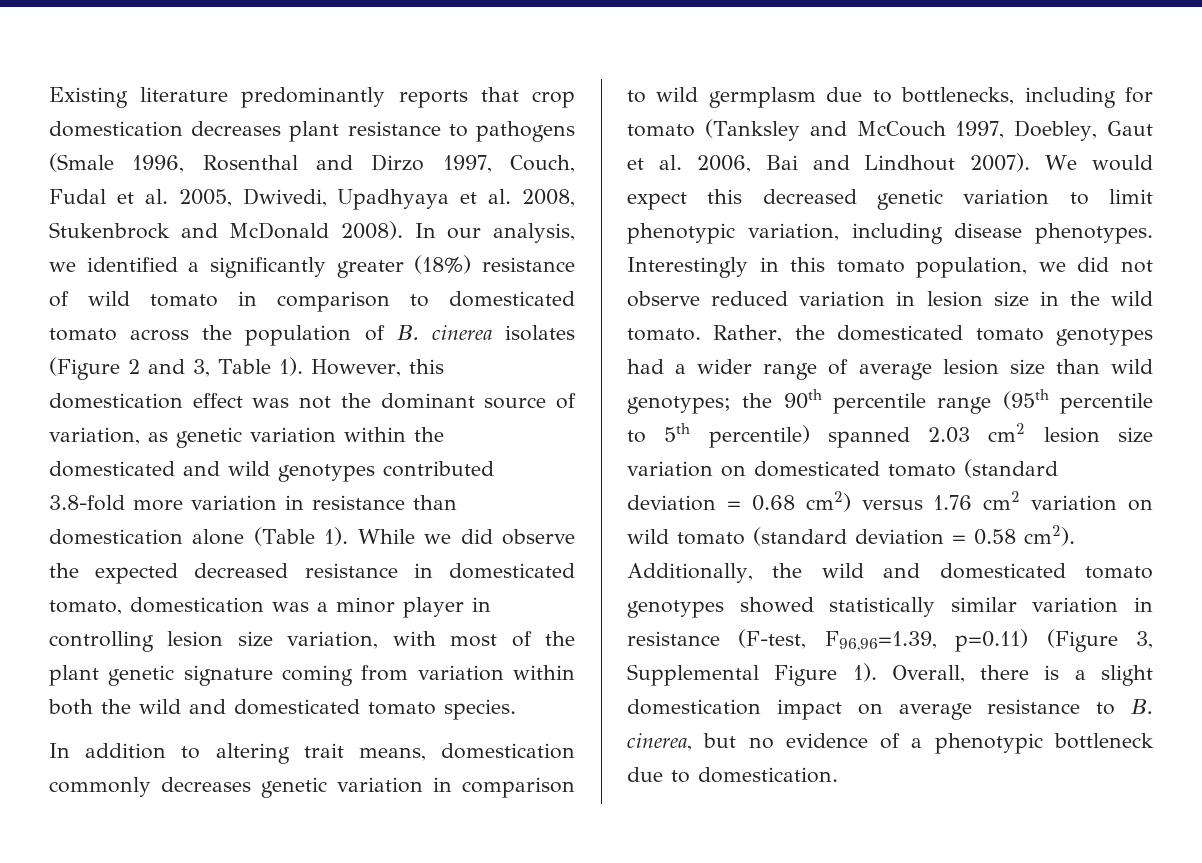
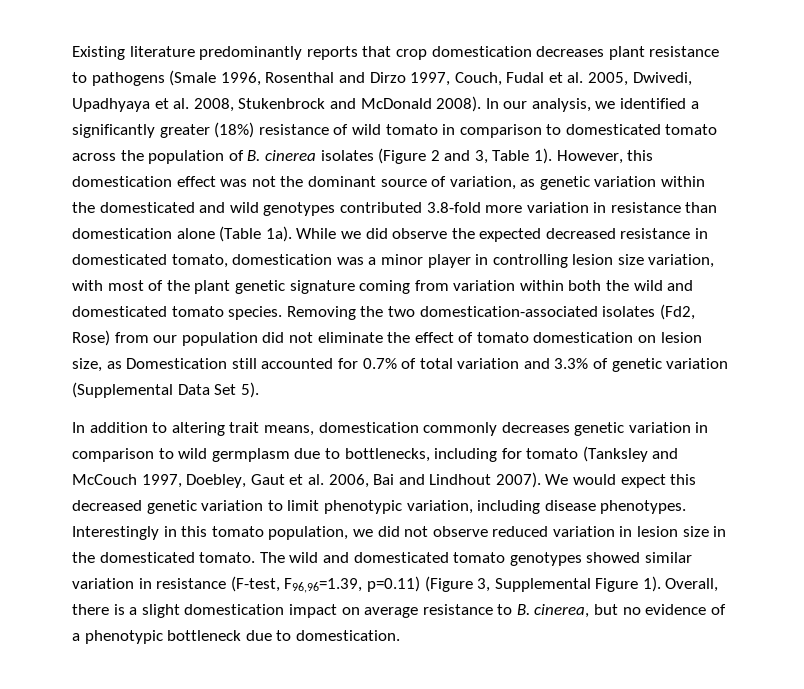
- However, this domestication effect was not the dominant source of variation, as genetic variation within the domesticated and wild genotypes contributed 3.8-fold more variation in resistance than domestication alone (Table 1).
+ However, this domestication effect was not the dominant source of variation, as genetic variation within the domesticated and wild genotypes contributed 3.8-fold more variation in resistance than domestication alone (Table 1a).
+ Removing the two domestication-associated isolates (Fd2, Rose) from our population did not eliminate the effect of tomato domestication on lesion size, as Domestication still accounted for 0.7% of total variation and 3.3% of genetic variation (Supplemental Data Set 5).
- Interestingly in this tomato population, we did not observe reduced variation in lesion size in the wild tomato. Rather, the domesticated tomato genotypes had a wider range of average lesion size than wild genotypes; the 90th percentile range (95th percentile to 5th percentile) spanned 2.03 cm2 lesion size variation on domesticated tomato (standard deviation = 0.68 cm2) versus 1.76 cm2 variation on wild tomato (standard deviation = 0.58 cm2). Additionally, the wild and domesticated tomato genotypes showed statistically similar variation in resistance (F-test, F96,96=1.39, p=0.11) (Figure 3, Supplemental Figure 1).
+ Interestingly in this tomato population, we did not observe reduced variation in lesion size in the domesticated tomato. The wild and domesticated tomato genotypes showed similar variation in resistance (F-test, F96,96=1.39, p=0.11) (Figure 3, Supplemental Figure 1).

